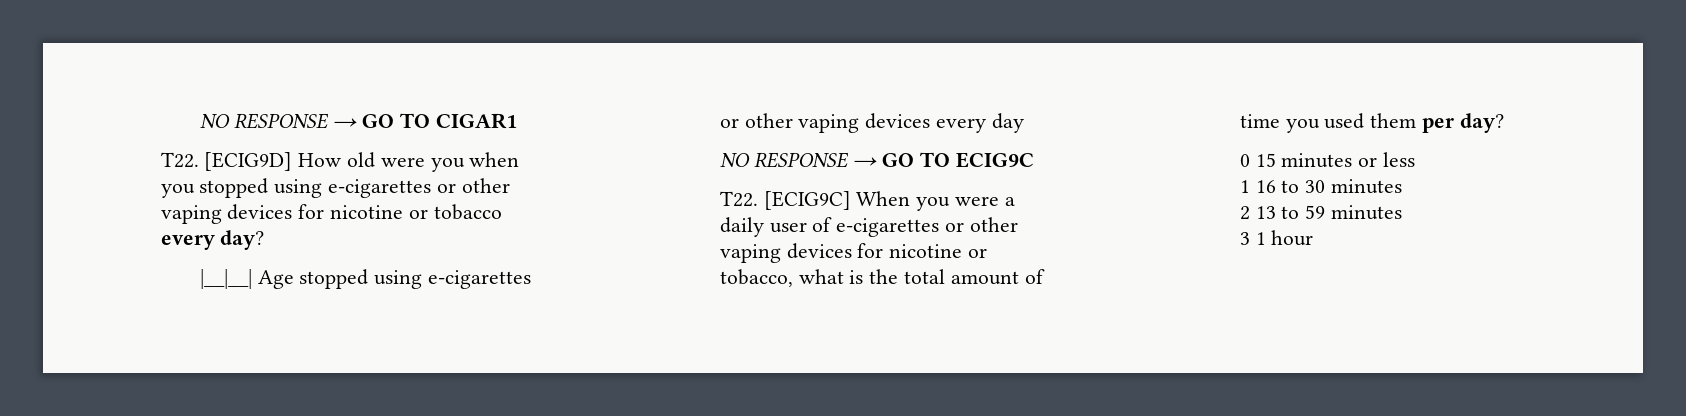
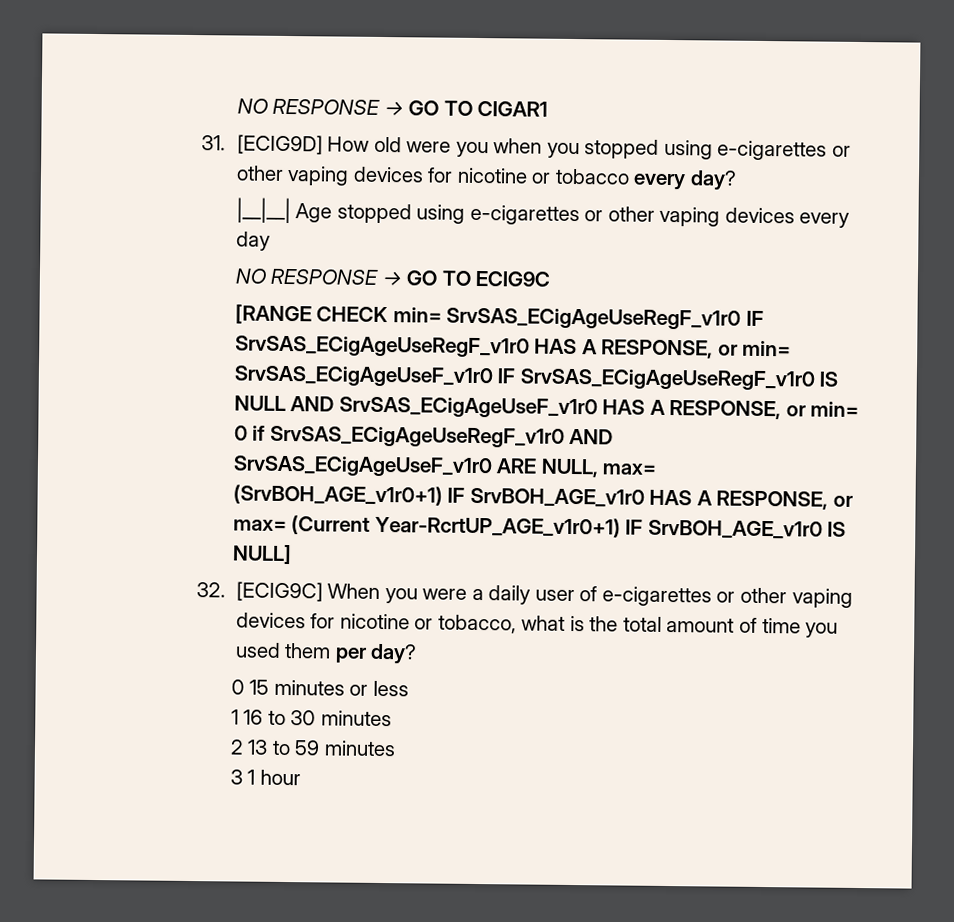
- T22. [ECIG9D] How old were you when you stopped using e-cigarettes or other vaping devices for nicotine or tobacco every day?
+ 31. [ECIG9D] How old were you when you stopped using e-cigarettes or other vaping devices for nicotine or tobacco every day?
- T22. [ECIG9C] When you were a daily user of e-cigarettes or other vaping devices for nicotine or tobacco, what is the total amount of time you used them per day?
+ [RANGE CHECK min= SrvSAS_ECigAgeUseRegF_v1r0 IF SrvSAS_ECigAgeUseRegF_v1r0 HAS A RESPONSE, or min= SrvSAS_ECigAgeUseF_v1r0 IF SrvSAS_ECigAgeUseRegF_v1r0 IS NULL AND SrvSAS_ECigAgeUseF_v1r0 HAS A RESPONSE, or min= 0 if SrvSAS_ECigAgeUseRegF_v1r0 AND SrvSAS_ECigAgeUseF_v1r0 ARE NULL, max= (SrvBOH_AGE_v1r0+1) IF SrvBOH_AGE_v1r0 HAS A RESPONSE, or max= (Current Year-RcrtUP_AGE_v1r0+1) IF SrvBOH_AGE_v1r0 IS NULL]
+ 32. [ECIG9C] When you were a daily user of e-cigarettes or other vaping devices for nicotine or tobacco, what is the total amount of time you used them per day?

